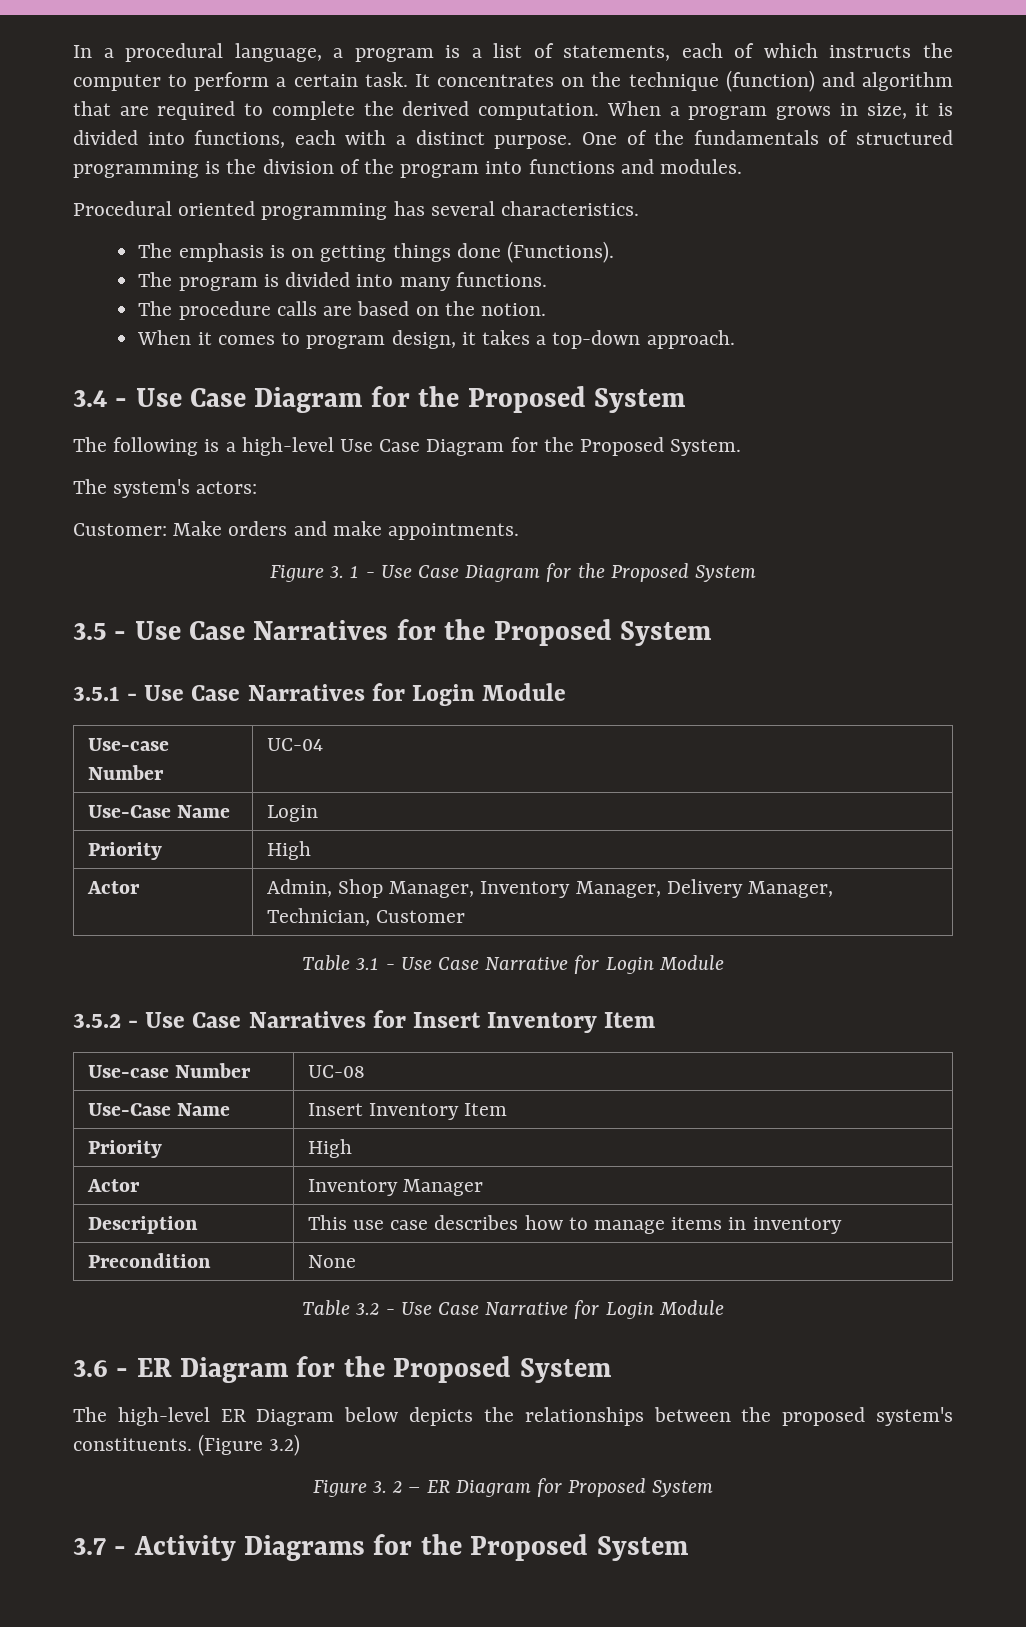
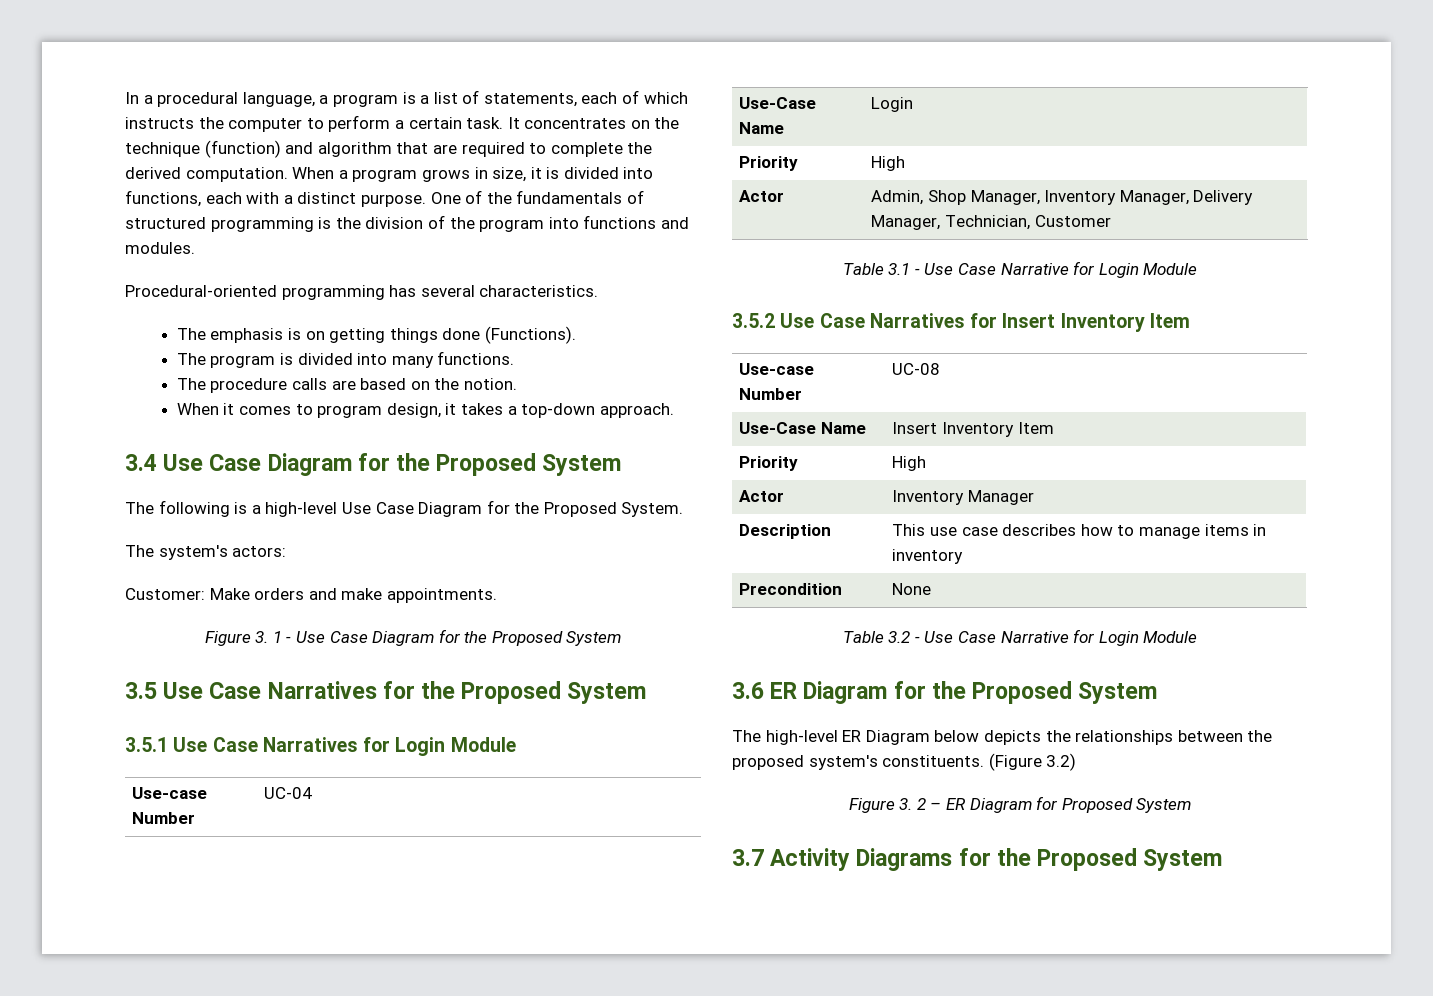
- Procedural oriented programming has several characteristics.
+ Procedural-oriented programming has several characteristics.
- 3.4 - Use Case Diagram for the Proposed System
+ 3.4 Use Case Diagram for the Proposed System
- 3.5 - Use Case Narratives for the Proposed System
+ 3.5 Use Case Narratives for the Proposed System
- 3.5.1 - Use Case Narratives for Login Module
+ 3.5.1 Use Case Narratives for Login Module
- 3.5.2 - Use Case Narratives for Insert Inventory Item
+ 3.5.2 Use Case Narratives for Insert Inventory Item
- 3.6 - ER Diagram for the Proposed System
+ 3.6 ER Diagram for the Proposed System
- 3.7 - Activity Diagrams for the Proposed System
+ 3.7 Activity Diagrams for the Proposed System

